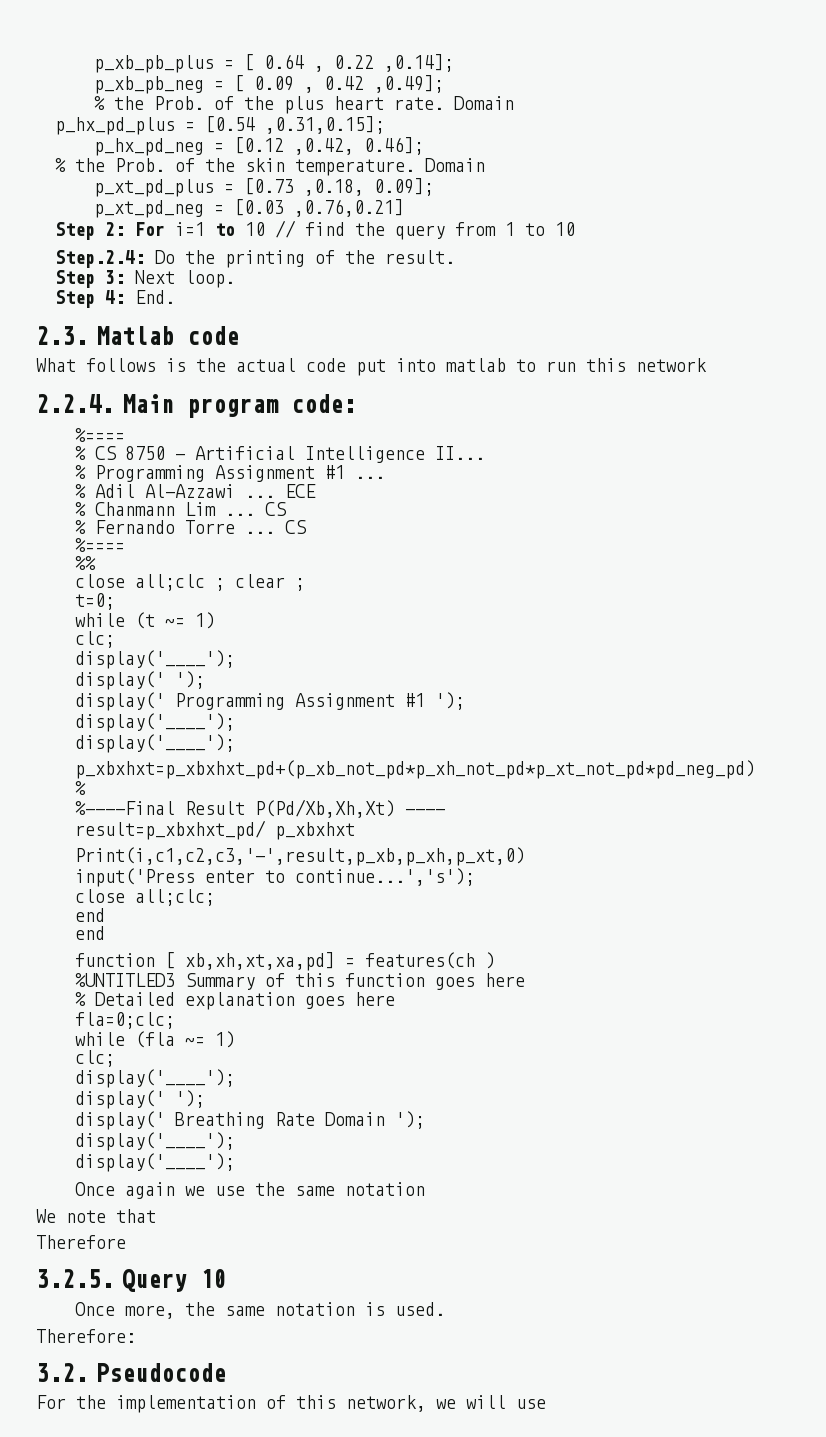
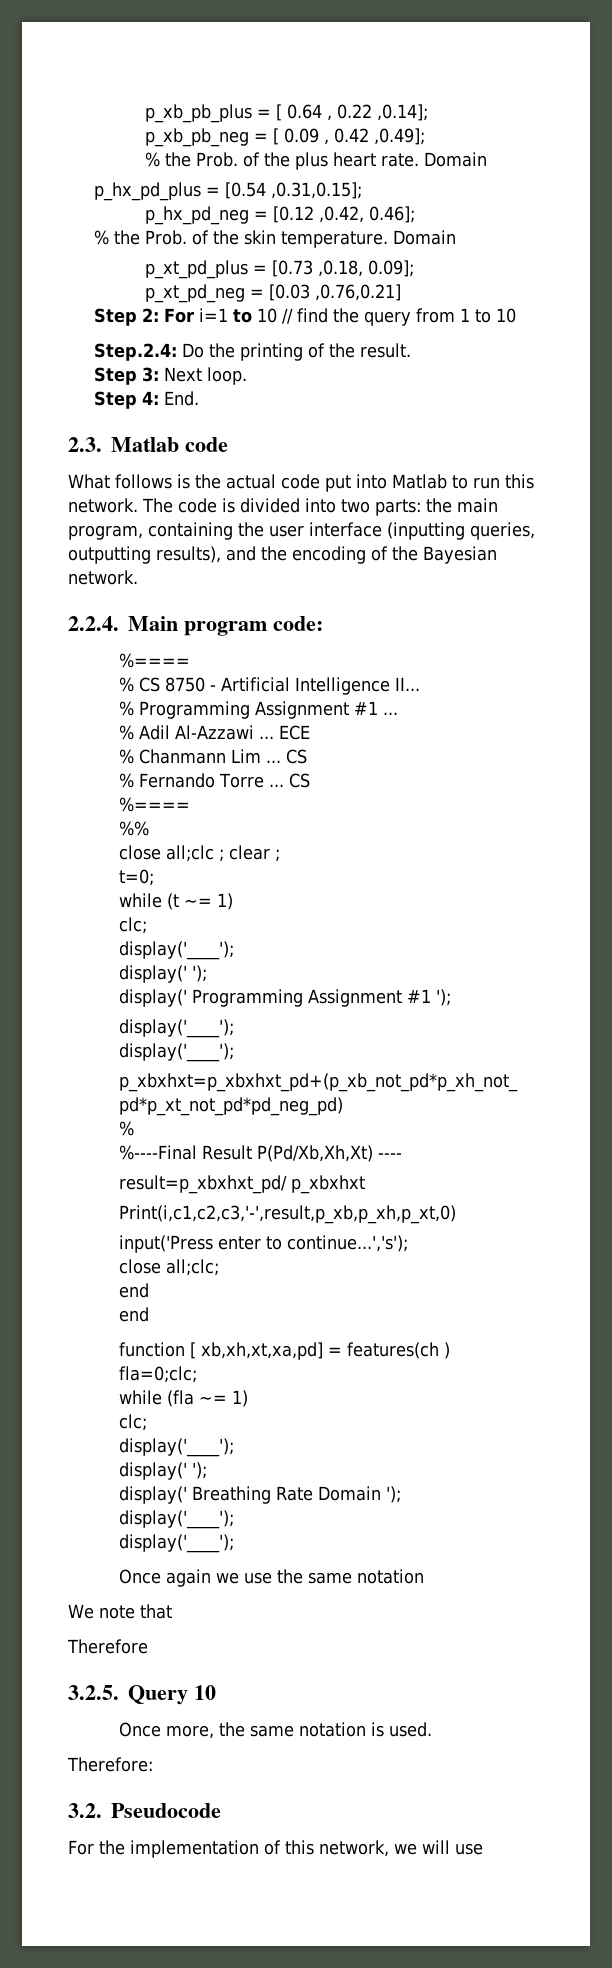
- What follows is the actual code put into matlab to run this network
+ What follows is the actual code put into Matlab to run this network. The code is divided into two parts: the main program, containing the user interface (inputting queries, outputting results), and the encoding of the Bayesian network.
- %UNTITLED3 Summary of this function goes here
- % Detailed explanation goes here

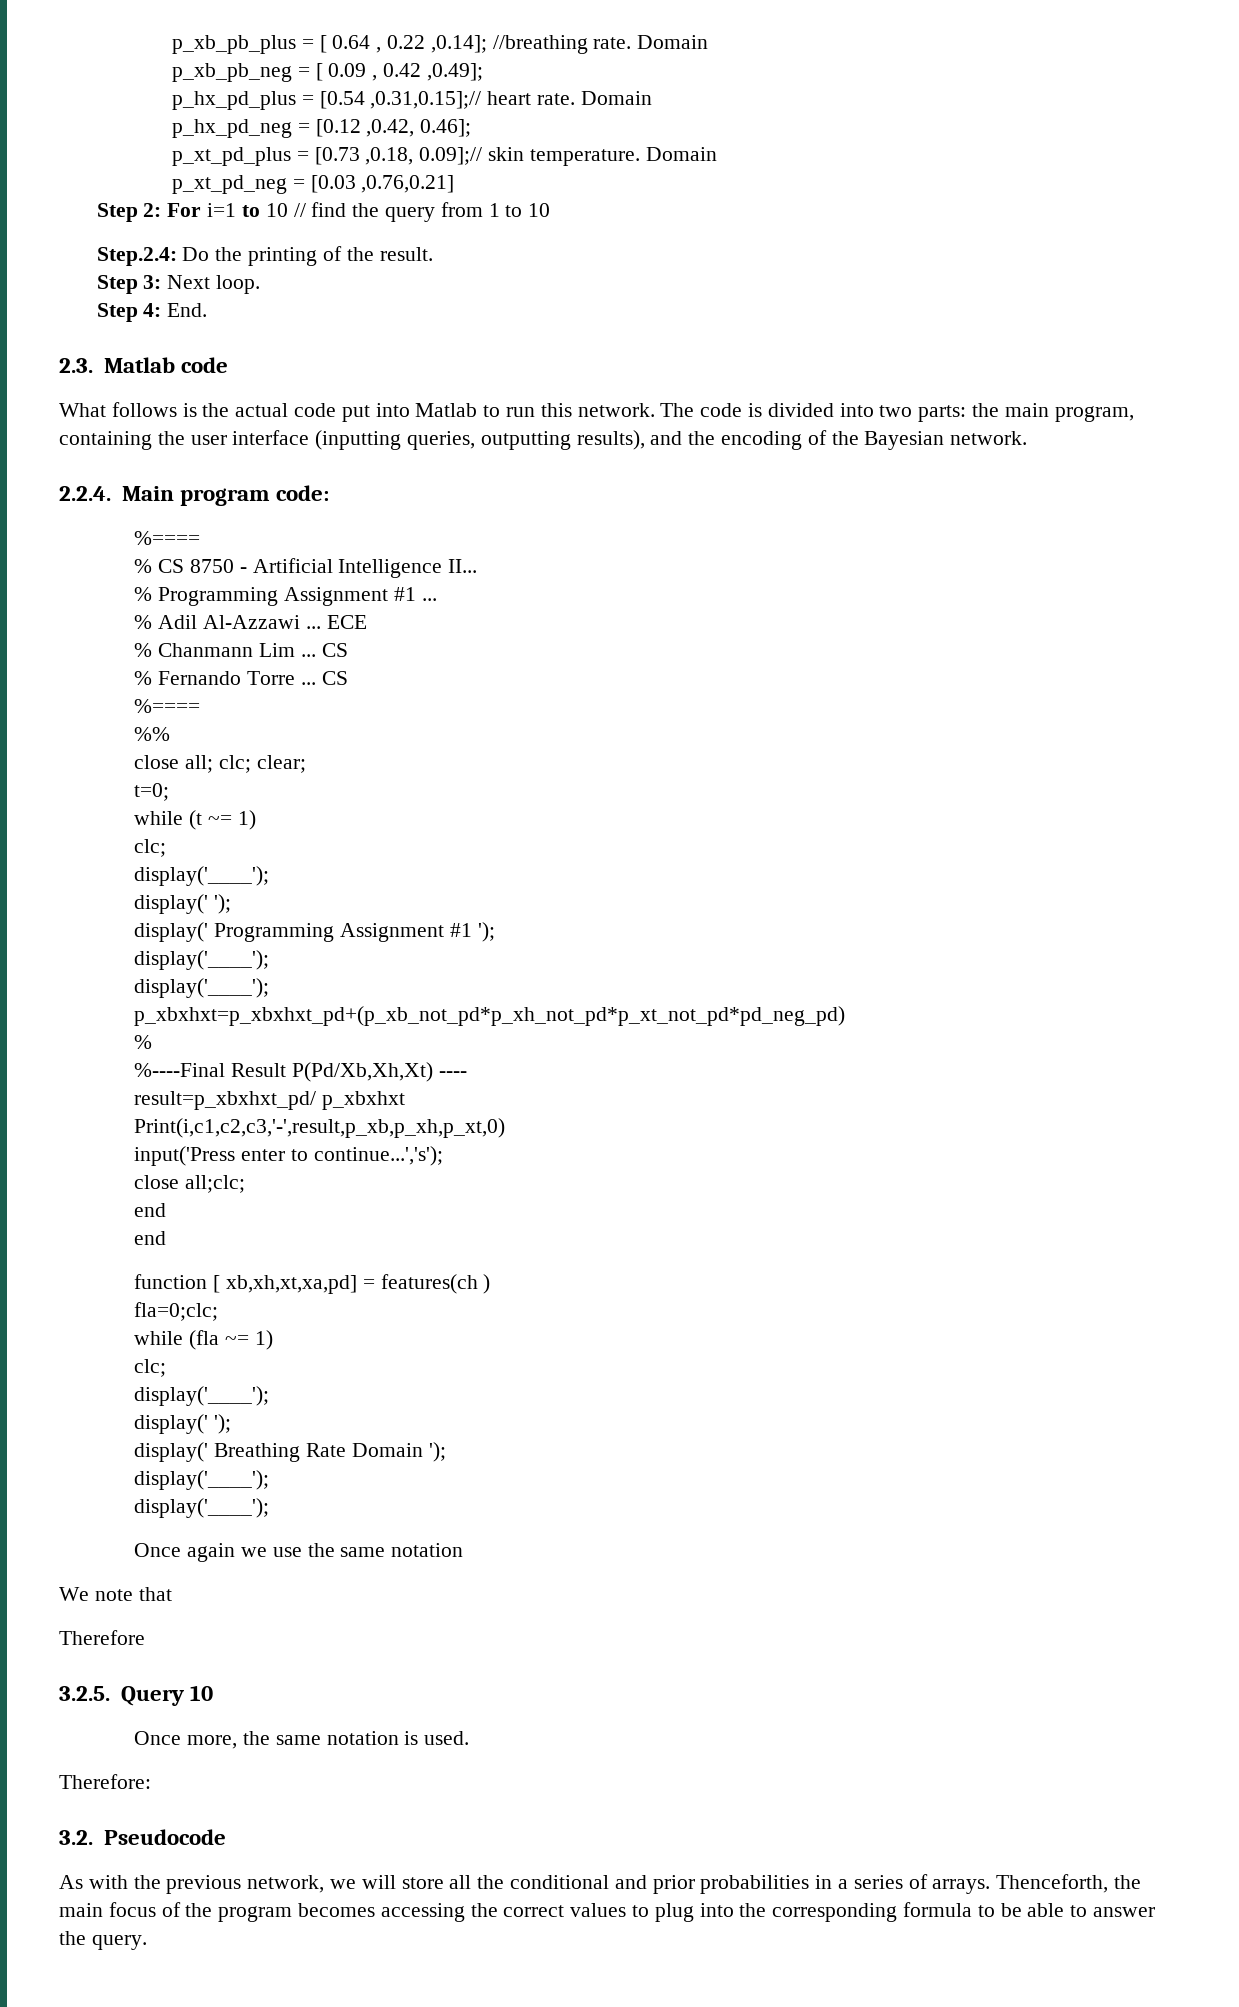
- p_xb_pb_plus = [ 0.64 , 0.22 ,0.14];
+ p_xb_pb_plus = [ 0.64 , 0.22 ,0.14]; //breathing rate. Domain
- % the Prob. of the plus heart rate.
+ p_hx_pd_plus = [0.54 ,0.31,0.15];// heart rate.
- p_hx_pd_plus = [0.54 ,0.31,0.15];
- % the Prob. of the skin temperature. Domain
- p_xt_pd_plus = [0.73 ,0.18, 0.09];
+ p_xt_pd_plus = [0.73 ,0.18, 0.09];// skin temperature. Domain
- close all;clc ; clear ;
+ close all; clc; clear;
- For the implementation of this network, we will use
+ As with the previous network, we will store all the conditional and prior probabilities in a series of arrays. Thenceforth, the main focus of the program becomes accessing the correct values to plug into the corresponding formula to be able to answer the query.

